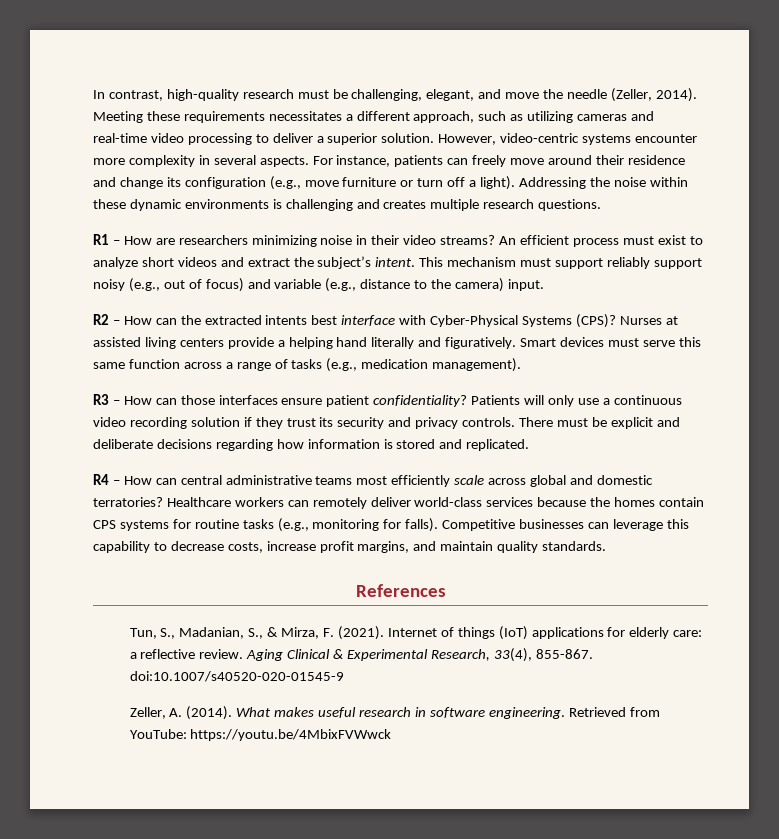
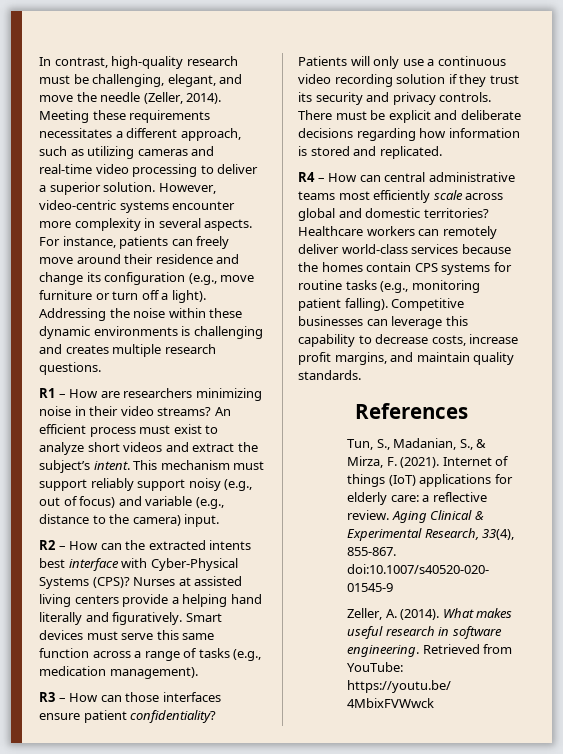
- R4 – How can central administrative teams most efficiently scale across global and domestic terratories?
+ R4 – How can central administrative teams most efficiently scale across global and domestic territories?
- Healthcare workers can remotely deliver world-class services because the homes contain CPS systems for routine tasks (e.g., monitoring for falls).
+ Healthcare workers can remotely deliver world-class services because the homes contain CPS systems for routine tasks (e.g., monitoring patient falling).

